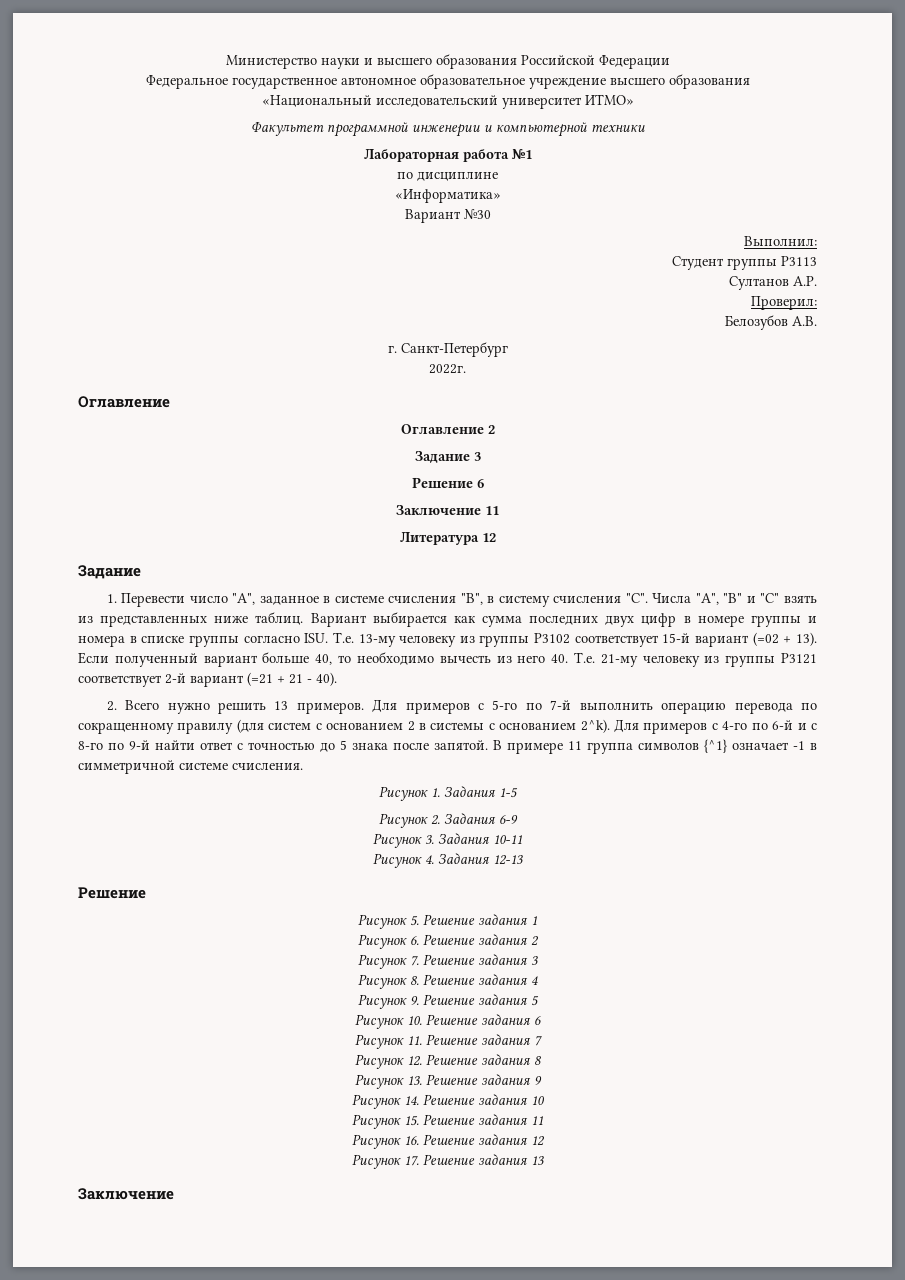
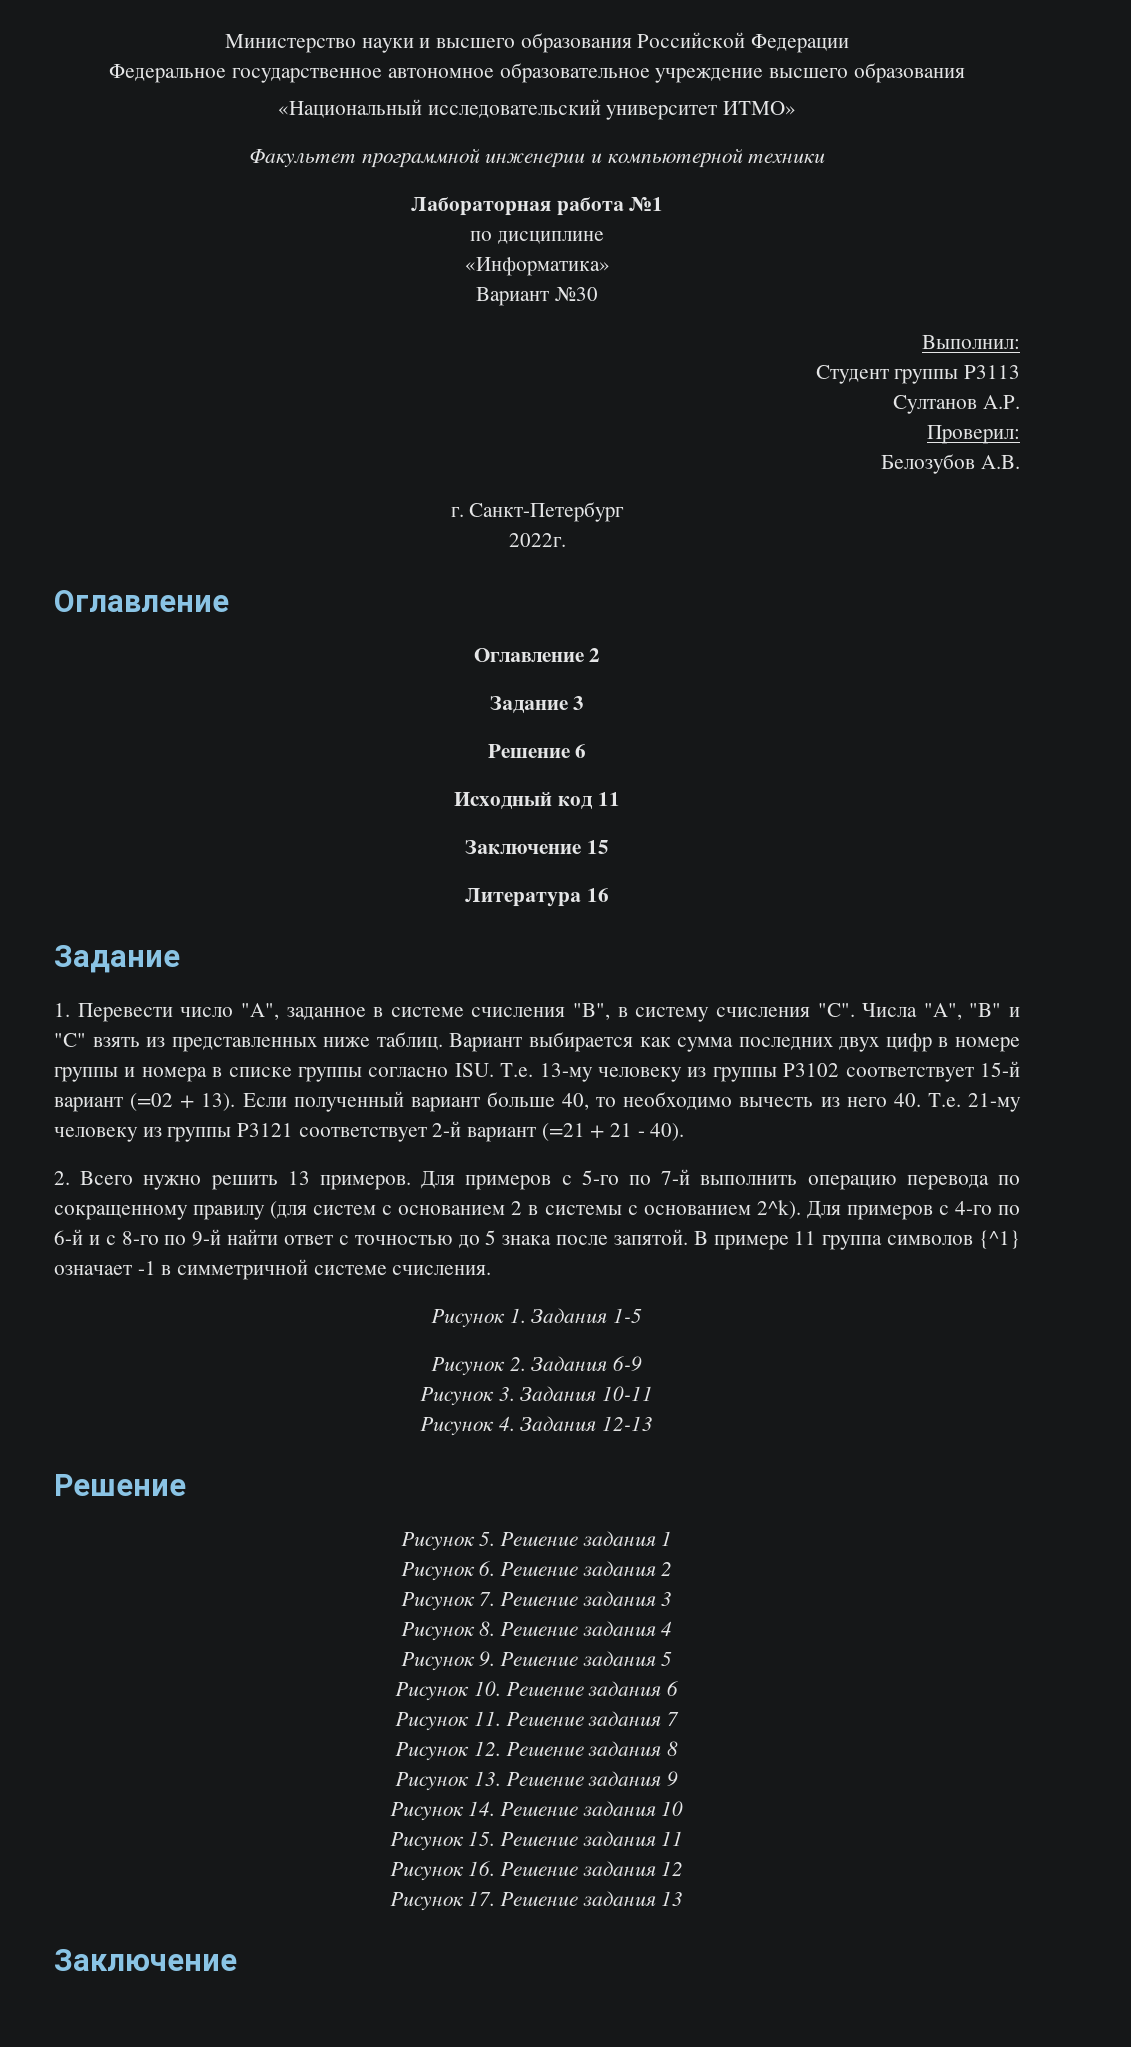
- Заключение 11
+ Исходный код 11
+ Заключение 15
- Литература 12
+ Литература 16

